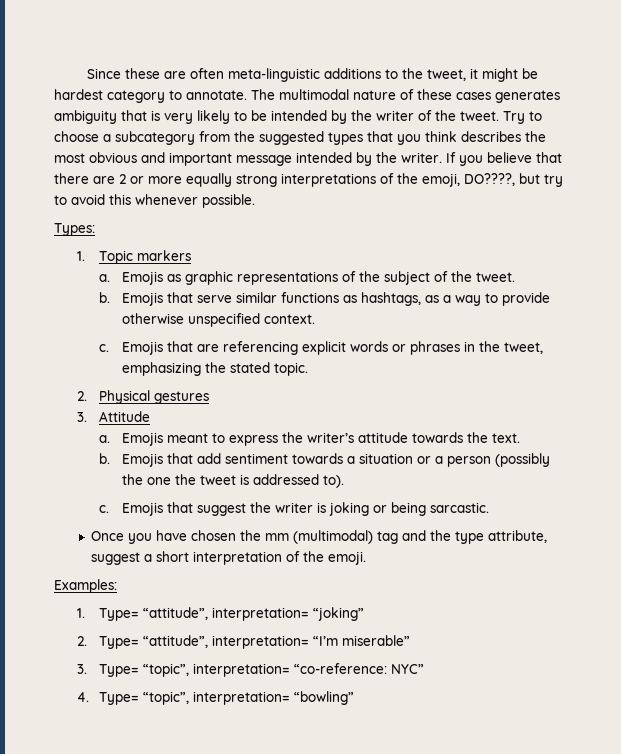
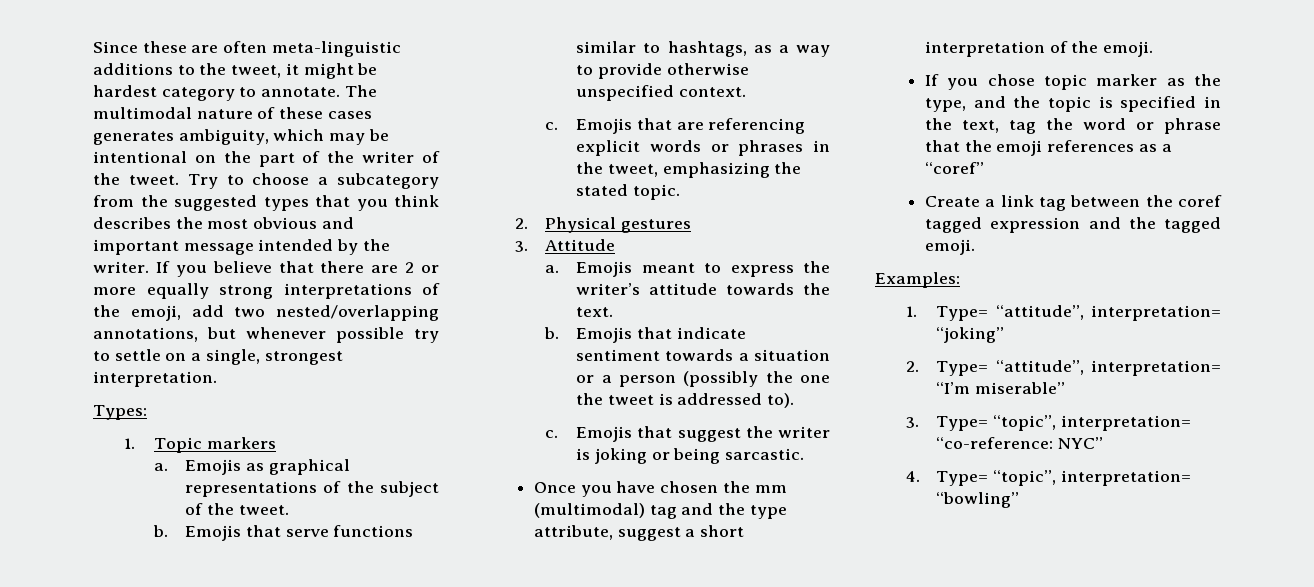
- The multimodal nature of these cases generates ambiguity that is very likely to be intended by the writer of the tweet.
+ The multimodal nature of these cases generates ambiguity, which may be intentional on the part of the writer of the tweet.
- If you believe that there are 2 or more equally strong interpretations of the emoji, DO????, but try to avoid this whenever possible.
+ If you believe that there are 2 or more equally strong interpretations of the emoji, add two nested/overlapping annotations, but whenever possible try to settle on a single, strongest interpretation.
- Emojis as graphic representations of the subject of the tweet.
+ Emojis as graphical representations of the subject of the tweet.
- Emojis that serve similar functions as hashtags, as a way to provide otherwise unspecified context.
+ Emojis that serve functions similar to hashtags, as a way to provide otherwise unspecified context.
- Emojis that add sentiment towards a situation or a person (possibly the one the tweet is addressed to).
+ Emojis that indicate sentiment towards a situation or a person (possibly the one the tweet is addressed to).
+ If you chose topic marker as the type, and the topic is specified in the text, tag the word or phrase that the emoji references as a “coref”
+ Create a link tag between the coref tagged expression and the tagged emoji.

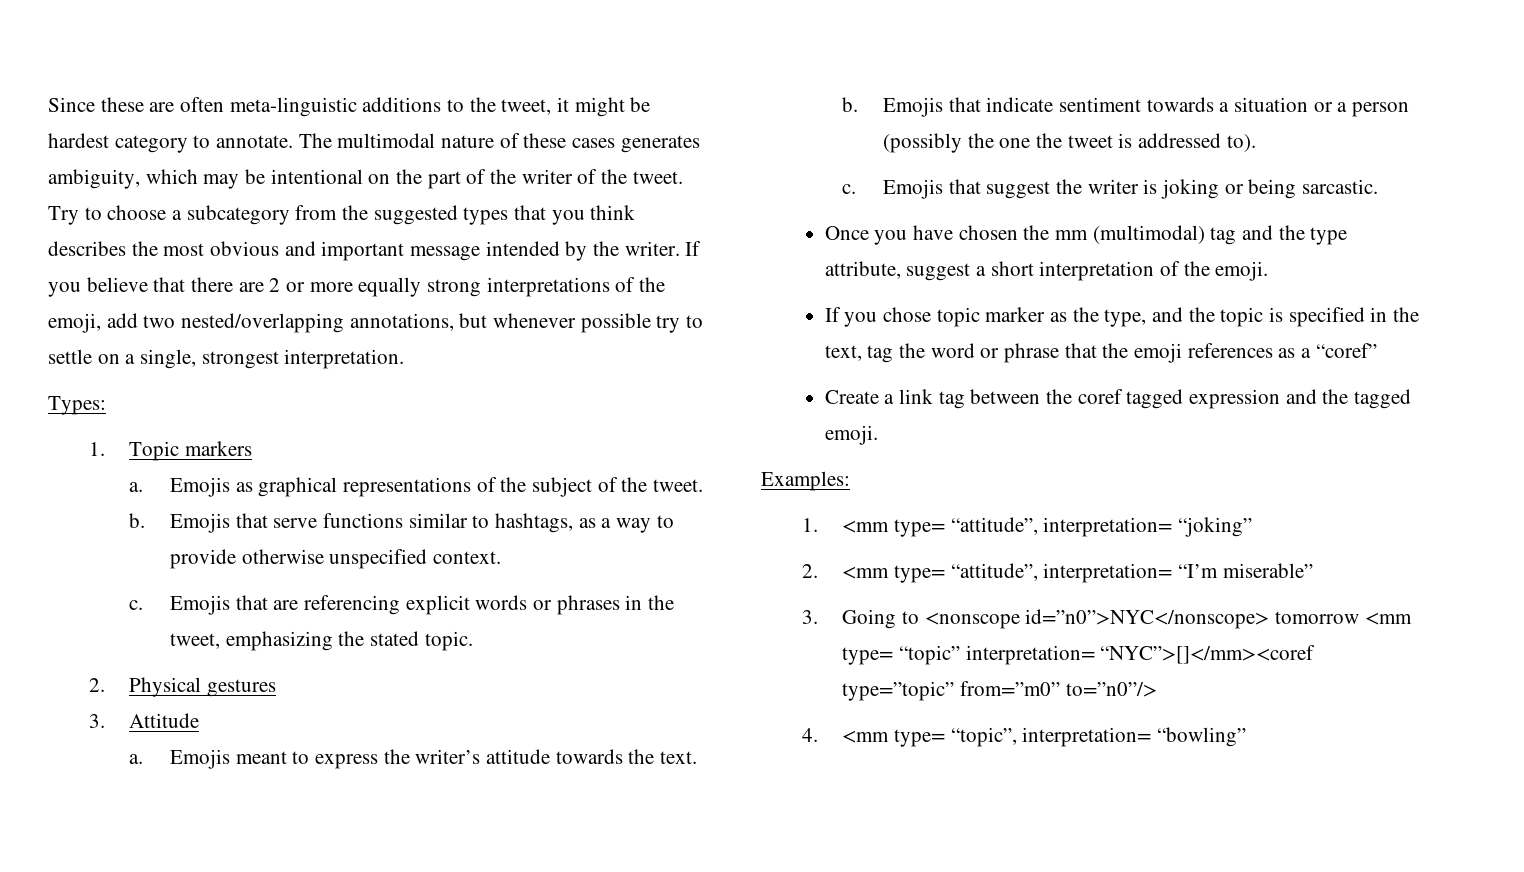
- 1. Type= “attitude”, interpretation= “joking”
+ 1. <mm type= “attitude”, interpretation= “joking”
- 2. Type= “attitude”, interpretation= “I’m miserable”
+ 2. <mm type= “attitude”, interpretation= “I’m miserable”
- 3. Type= “topic”, interpretation= “co-reference: NYC”
+ 3. Going to <nonscope id=”n0”>NYC</nonscope> tomorrow <mm type= “topic” interpretation= “NYC”>[]</mm><coref type=”topic” from=”m0” to=”n0”/>
- 4. Type= “topic”, interpretation= “bowling”
+ 4. <mm type= “topic”, interpretation= “bowling”

